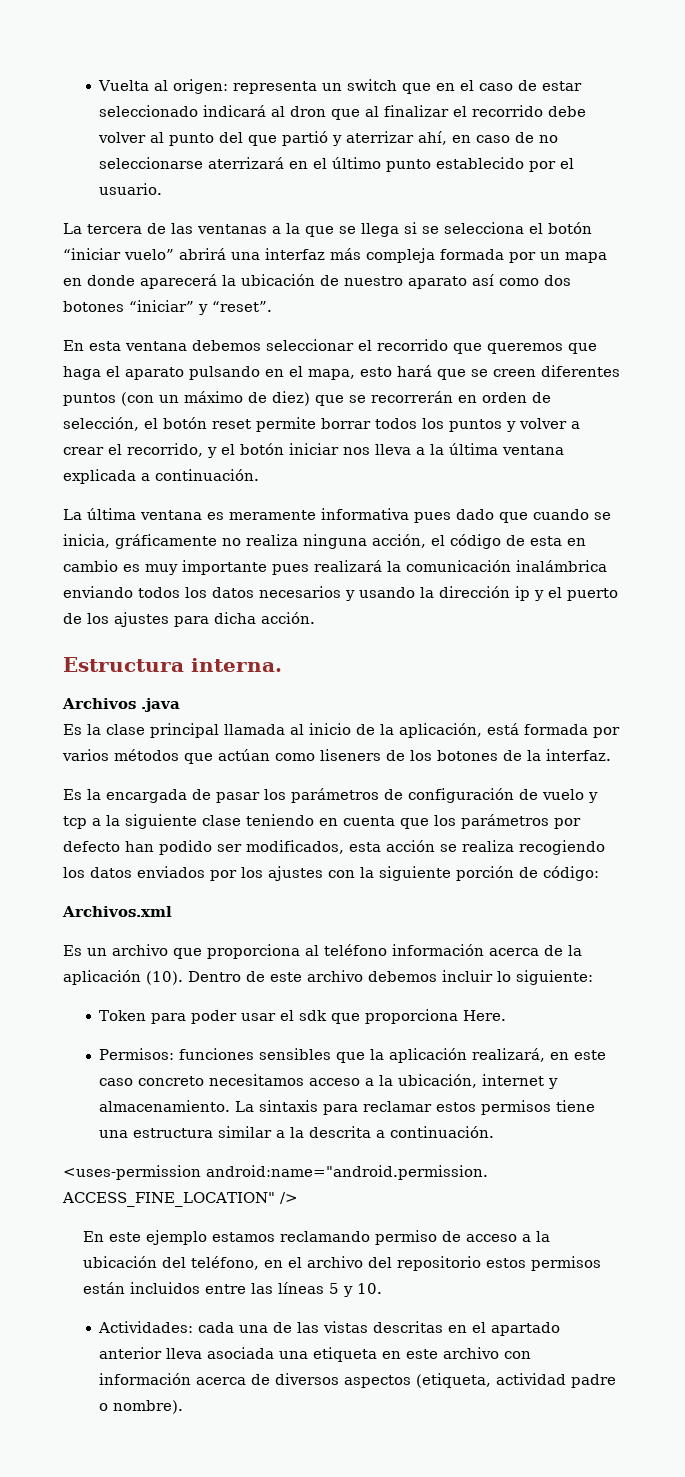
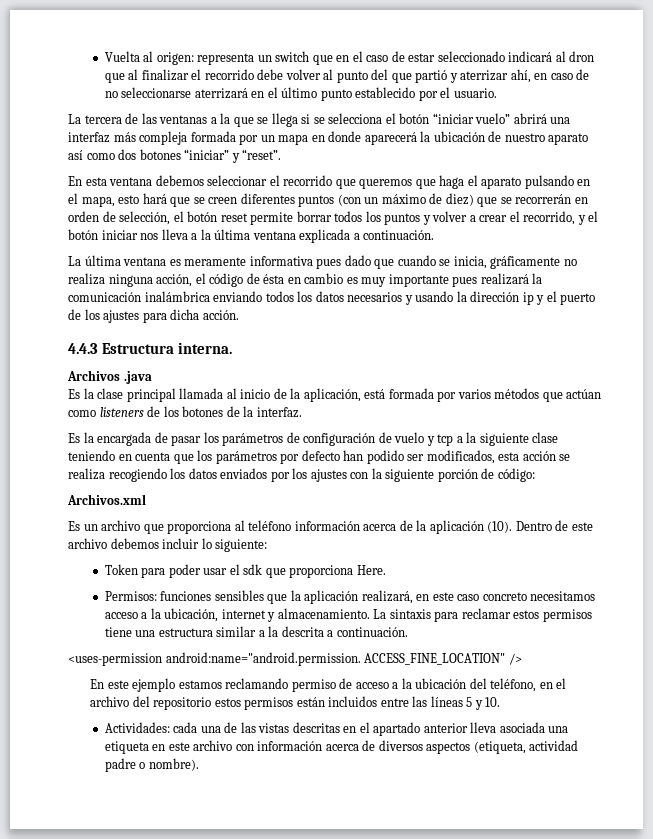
- La última ventana es meramente informativa pues dado que cuando se inicia, gráficamente no realiza ninguna acción, el código de esta en cambio es muy importante pues realizará la comunicación inalámbrica enviando todos los datos necesarios y usando la dirección ip y el puerto de los ajustes para dicha acción.
+ La última ventana es meramente informativa pues dado que cuando se inicia, gráficamente no realiza ninguna acción, el código de ésta en cambio es muy importante pues realizará la comunicación inalámbrica enviando todos los datos necesarios y usando la dirección ip y el puerto de los ajustes para dicha acción.
- Estructura interna.
+ 4.4.3 Estructura interna.
- Es la clase principal llamada al inicio de la aplicación, está formada por varios métodos que actúan como liseners de los botones de la interfaz.
+ Es la clase principal llamada al inicio de la aplicación, está formada por varios métodos que actúan como listeners de los botones de la interfaz.

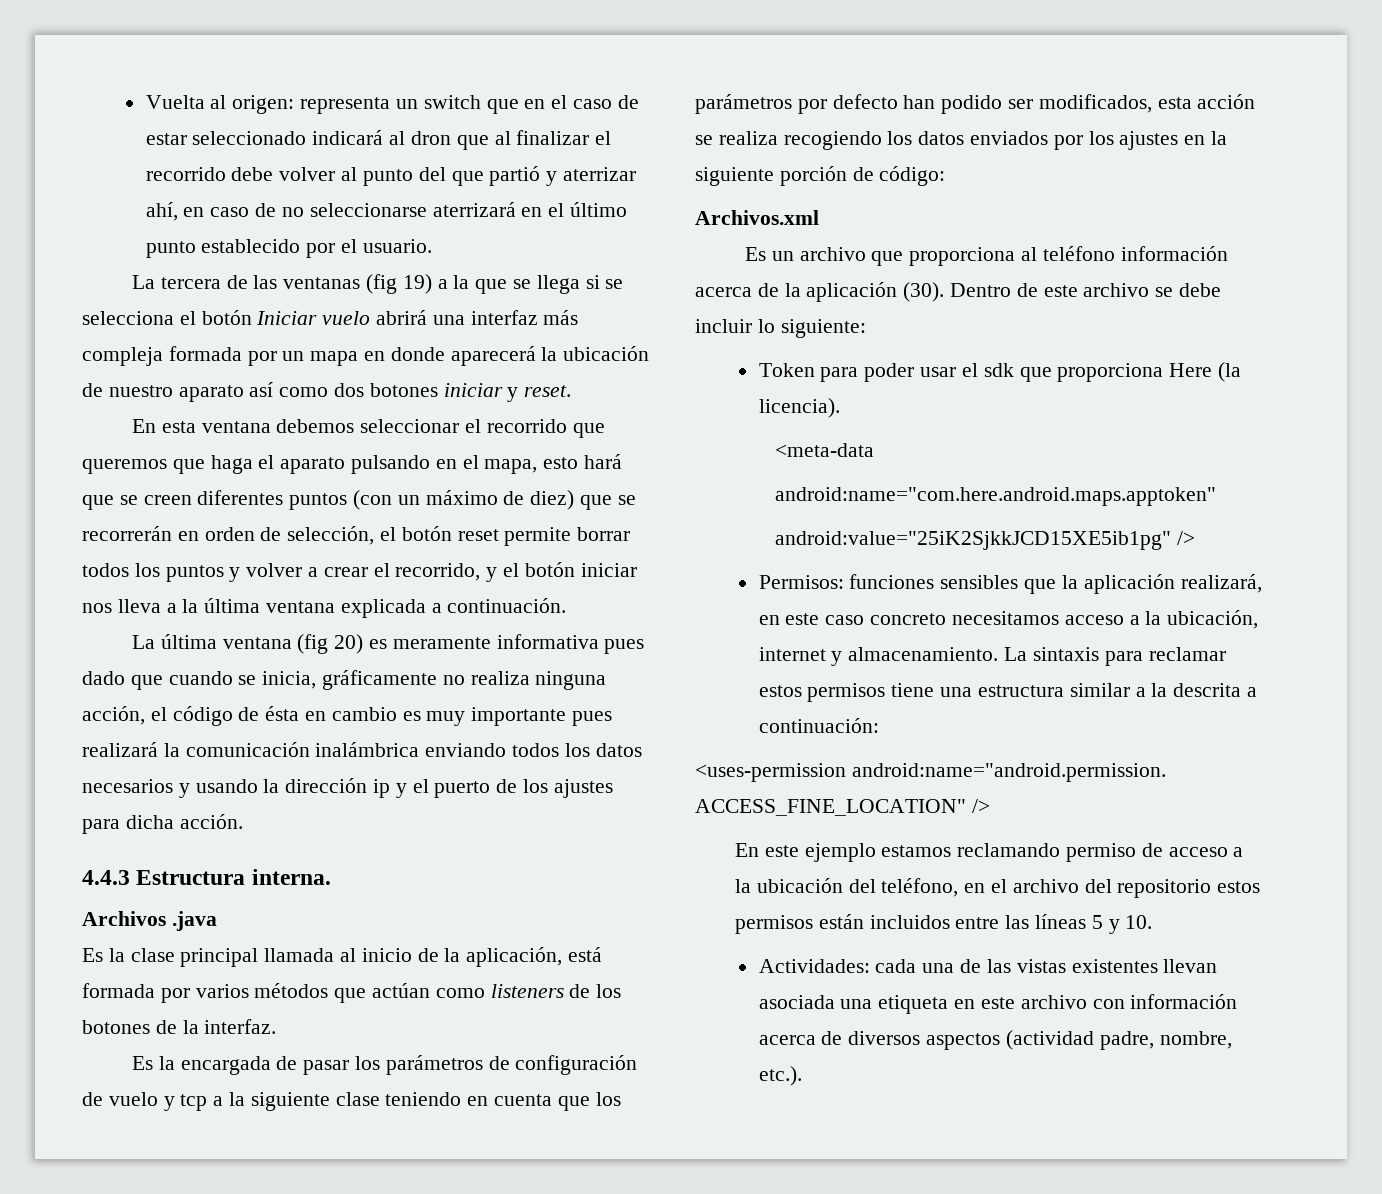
- La tercera de las ventanas a la que se llega si se selecciona el botón “iniciar vuelo” abrirá una interfaz más compleja formada por un mapa en donde aparecerá la ubicación de nuestro aparato así como dos botones “iniciar” y “reset”.
+ La tercera de las ventanas (fig 19) a la que se llega si se selecciona el botón Iniciar vuelo abrirá una interfaz más compleja formada por un mapa en donde aparecerá la ubicación de nuestro aparato así como dos botones iniciar y reset.
- La última ventana es meramente informativa pues dado que cuando se inicia, gráficamente no realiza ninguna acción, el código de ésta en cambio es muy importante pues realizará la comunicación inalámbrica enviando todos los datos necesarios y usando la dirección ip y el puerto de los ajustes para dicha acción.
+ La última ventana (fig 20) es meramente informativa pues dado que cuando se inicia, gráficamente no realiza ninguna acción, el código de ésta en cambio es muy importante pues realizará la comunicación inalámbrica enviando todos los datos necesarios y usando la dirección ip y el puerto de los ajustes para dicha acción.
- Es la encargada de pasar los parámetros de configuración de vuelo y tcp a la siguiente clase teniendo en cuenta que los parámetros por defecto han podido ser modificados, esta acción se realiza recogiendo los datos enviados por los ajustes con la siguiente porción de código:
+ Es la encargada de pasar los parámetros de configuración de vuelo y tcp a la siguiente clase teniendo en cuenta que los parámetros por defecto han podido ser modificados, esta acción se realiza recogiendo los datos enviados por los ajustes en la siguiente porción de código:
- Es un archivo que proporciona al teléfono información acerca de la aplicación (10).
+ Es un archivo que proporciona al teléfono información acerca de la aplicación (30).
- Dentro de este archivo debemos incluir lo siguiente:
+ Dentro de este archivo se debe incluir lo siguiente:
- Token para poder usar el sdk que proporciona Here.
+ Token para poder usar el sdk que proporciona Here (la licencia).
+ <meta-data
+ android:name="com.here.android.maps.apptoken"
+ android:value="25iK2SjkkJCD15XE5ib1pg" />
- La sintaxis para reclamar estos permisos tiene una estructura similar a la descrita a continuación.
+ La sintaxis para reclamar estos permisos tiene una estructura similar a la descrita a continuación:
- Actividades: cada una de las vistas descritas en el apartado anterior lleva asociada una etiqueta en este archivo con información acerca de diversos aspectos (etiqueta, actividad padre o nombre).
+ Actividades: cada una de las vistas existentes llevan asociada una etiqueta en este archivo con información acerca de diversos aspectos (actividad padre, nombre, etc.).

